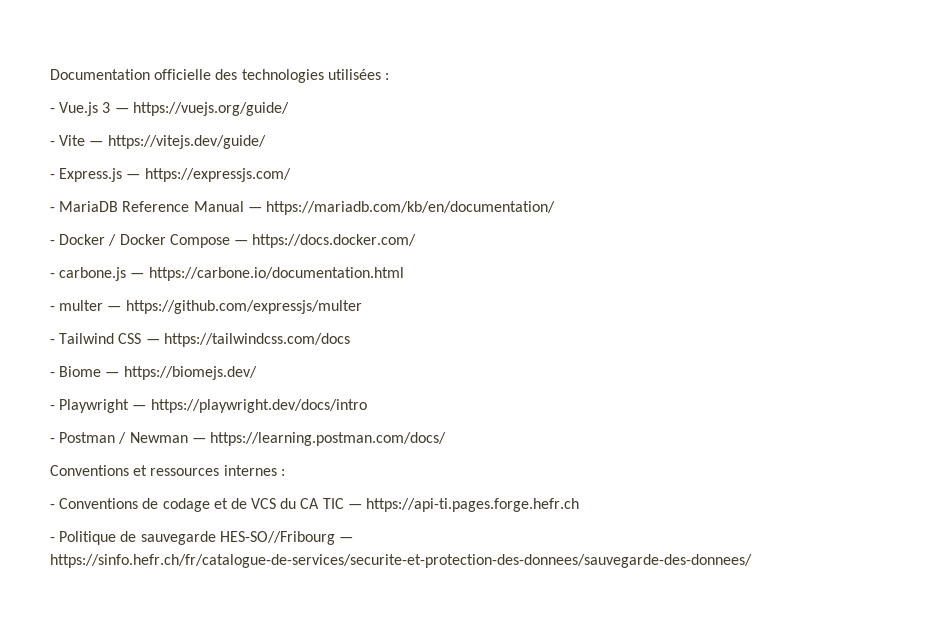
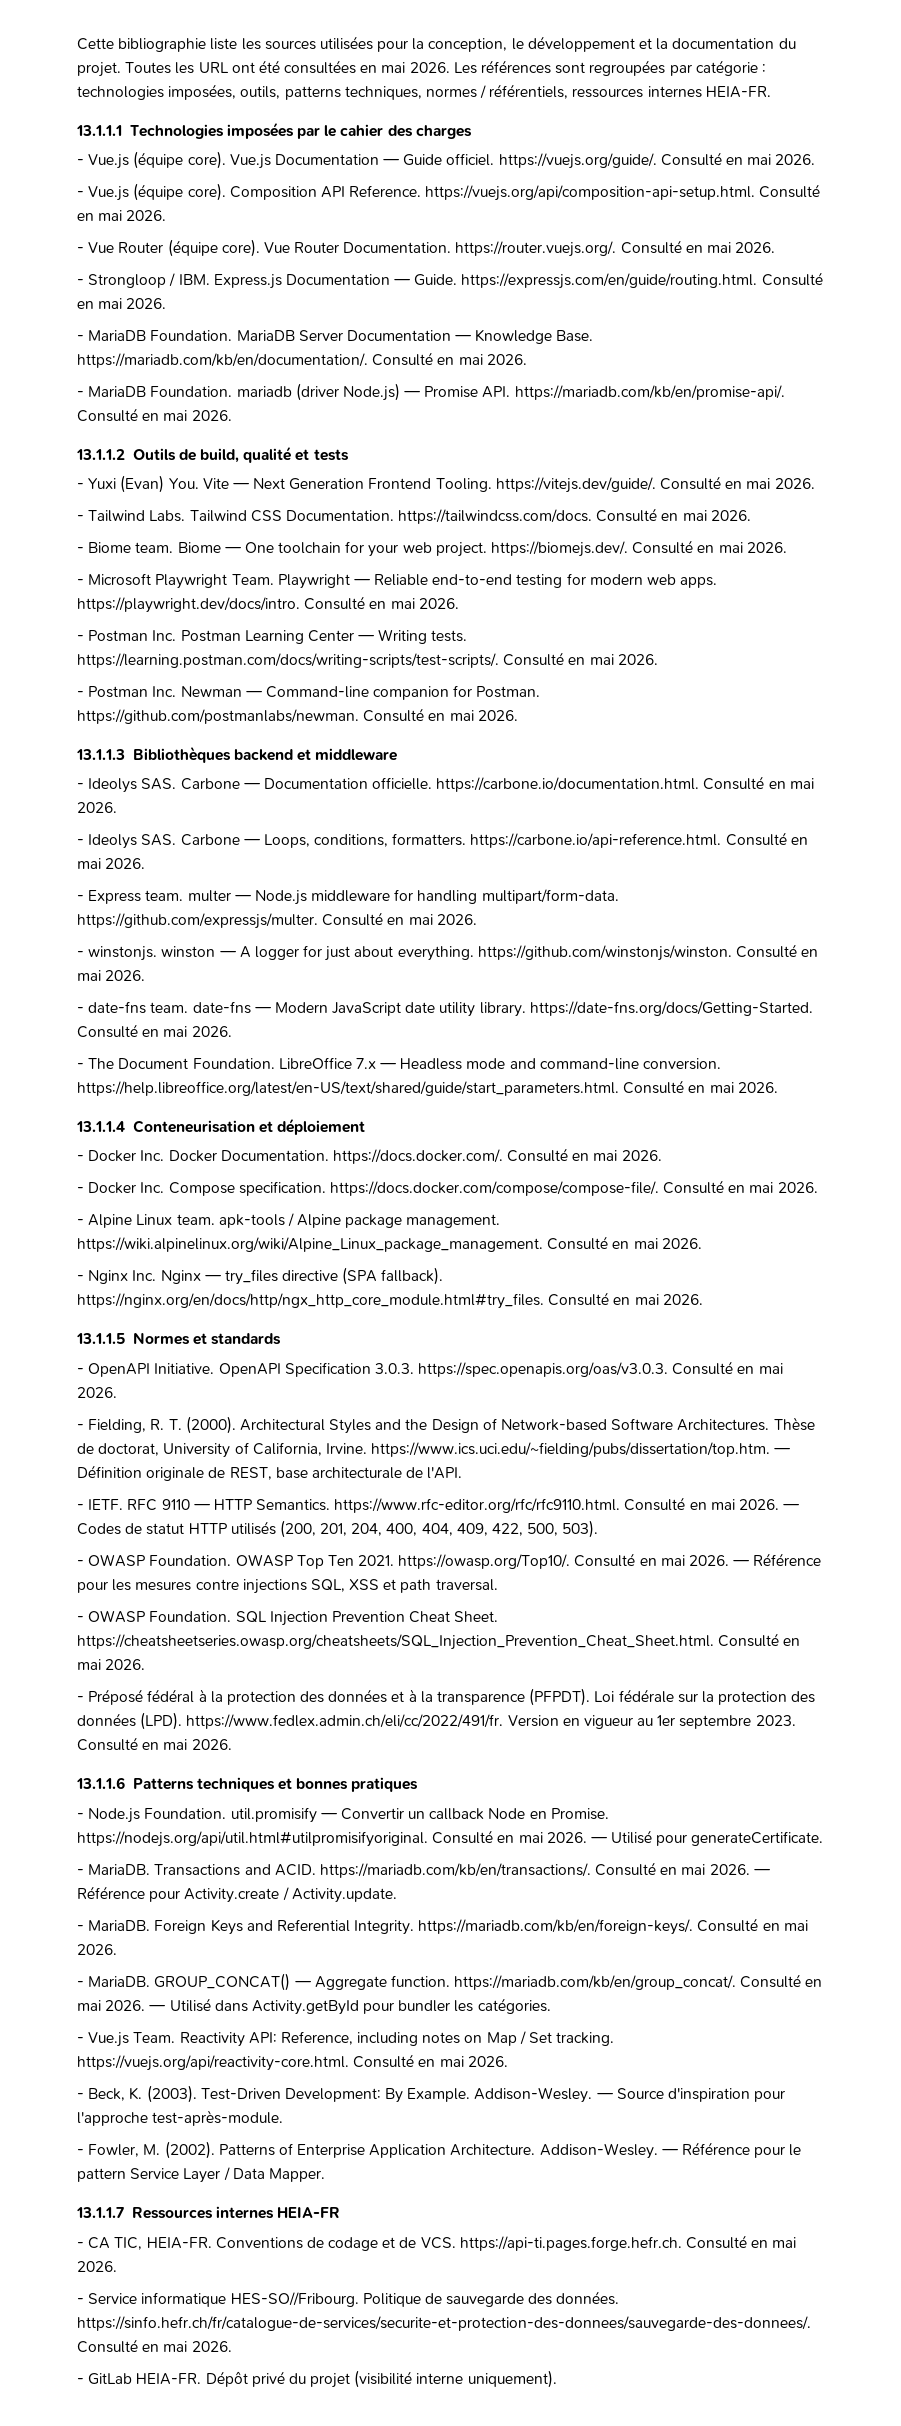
- Documentation officielle des technologies utilisées :
- - Vue.js 3 — https://vuejs.org/guide/
- - Vite — https://vitejs.dev/guide/
- - Express.js — https://expressjs.com/
- - MariaDB Reference Manual — https://mariadb.com/kb/en/documentation/
- - Docker / Docker Compose — https://docs.docker.com/
- - carbone.js — https://carbone.io/documentation.html
- - multer — https://github.com/expressjs/multer
- - Tailwind CSS — https://tailwindcss.com/docs
- - Biome — https://biomejs.dev/
- - Playwright — https://playwright.dev/docs/intro
- - Postman / Newman — https://learning.postman.com/docs/
- Conventions et ressources internes :
- - Conventions de codage et de VCS du CA TIC — https://api-ti.pages.forge.hefr.ch
- - Politique de sauvegarde HES-SO//Fribourg — https://sinfo.hefr.ch/fr/catalogue-de-services/securite-et-protection-des-donnees/sauvegarde-des-donnees/
+ Cette bibliographie liste les sources utilisées pour la conception, le développement et la documentation du projet. Toutes les URL ont été consultées en mai 2026. Les références sont regroupées par catégorie : technologies imposées, outils, patterns techniques, normes / référentiels, ressources internes HEIA-FR.
+ 13.1.1.1 Technologies imposées par le cahier des charges
+ - Vue.js (équipe core). Vue.js Documentation — Guide officiel. https://vuejs.org/guide/. Consulté en mai 2026.
+ - Vue.js (équipe core). Composition API Reference. https://vuejs.org/api/composition-api-setup.html. Consulté en mai 2026.
+ - Vue Router (équipe core). Vue Router Documentation. https://router.vuejs.org/. Consulté en mai 2026.
+ - Strongloop / IBM. Express.js Documentation — Guide. https://expressjs.com/en/guide/routing.html. Consulté en mai 2026.
+ - MariaDB Foundation. MariaDB Server Documentation — Knowledge Base. https://mariadb.com/kb/en/documentation/. Consulté en mai 2026.
+ - MariaDB Foundation. mariadb (driver Node.js) — Promise API. https://mariadb.com/kb/en/promise-api/. Consulté en mai 2026.
+ 13.1.1.2 Outils de build, qualité et tests
+ - Yuxi (Evan) You. Vite — Next Generation Frontend Tooling. https://vitejs.dev/guide/. Consulté en mai 2026.
+ - Tailwind Labs. Tailwind CSS Documentation. https://tailwindcss.com/docs. Consulté en mai 2026.
+ - Biome team. Biome — One toolchain for your web project. https://biomejs.dev/. Consulté en mai 2026.
+ - Microsoft Playwright Team. Playwright — Reliable end-to-end testing for modern web apps. https://playwright.dev/docs/intro. Consulté en mai 2026.
+ - Postman Inc. Postman Learning Center — Writing tests. https://learning.postman.com/docs/writing-scripts/test-scripts/. Consulté en mai 2026.
+ - Postman Inc. Newman — Command-line companion for Postman. https://github.com/postmanlabs/newman. Consulté en mai 2026.
+ 13.1.1.3 Bibliothèques backend et middleware
+ - Ideolys SAS. Carbone — Documentation officielle. https://carbone.io/documentation.html. Consulté en mai 2026.
+ - Ideolys SAS. Carbone — Loops, conditions, formatters. https://carbone.io/api-reference.html. Consulté en mai 2026.
+ - Express team. multer — Node.js middleware for handling multipart/form-data. https://github.com/expressjs/multer. Consulté en mai 2026.
+ - winstonjs. winston — A logger for just about everything. https://github.com/winstonjs/winston. Consulté en mai 2026.
+ - date-fns team. date-fns — Modern JavaScript date utility library. https://date-fns.org/docs/Getting-Started. Consulté en mai 2026.
+ - The Document Foundation. LibreOffice 7.x — Headless mode and command-line conversion. https://help.libreoffice.org/latest/en-US/text/shared/guide/start_parameters.html. Consulté en mai 2026.
+ 13.1.1.4 Conteneurisation et déploiement
+ - Docker Inc. Docker Documentation. https://docs.docker.com/. Consulté en mai 2026.
+ - Docker Inc. Compose specification. https://docs.docker.com/compose/compose-file/. Consulté en mai 2026.
+ - Alpine Linux team. apk-tools / Alpine package management. https://wiki.alpinelinux.org/wiki/Alpine_Linux_package_management. Consulté en mai 2026.
+ - Nginx Inc. Nginx — try_files directive (SPA fallback). https://nginx.org/en/docs/http/ngx_http_core_module.html#try_files. Consulté en mai 2026.
+ 13.1.1.5 Normes et standards
+ - OpenAPI Initiative. OpenAPI Specification 3.0.3. https://spec.openapis.org/oas/v3.0.3. Consulté en mai 2026.
+ - Fielding, R. T. (2000). Architectural Styles and the Design of Network-based Software Architectures. Thèse de doctorat, University of California, Irvine. https://www.ics.uci.edu/~fielding/pubs/dissertation/top.htm. — Définition originale de REST, base architecturale de l'API.
+ - IETF. RFC 9110 — HTTP Semantics. https://www.rfc-editor.org/rfc/rfc9110.html. Consulté en mai 2026. — Codes de statut HTTP utilisés (200, 201, 204, 400, 404, 409, 422, 500, 503).
+ - OWASP Foundation. OWASP Top Ten 2021. https://owasp.org/Top10/. Consulté en mai 2026. — Référence pour les mesures contre injections SQL, XSS et path traversal.
+ - OWASP Foundation. SQL Injection Prevention Cheat Sheet. https://cheatsheetseries.owasp.org/cheatsheets/SQL_Injection_Prevention_Cheat_Sheet.html. Consulté en mai 2026.
+ - Préposé fédéral à la protection des données et à la transparence (PFPDT). Loi fédérale sur la protection des données (LPD). https://www.fedlex.admin.ch/eli/cc/2022/491/fr. Version en vigueur au 1er septembre 2023. Consulté en mai 2026.
+ 13.1.1.6 Patterns techniques et bonnes pratiques
+ - Node.js Foundation. util.promisify — Convertir un callback Node en Promise. https://nodejs.org/api/util.html#utilpromisifyoriginal. Consulté en mai 2026. — Utilisé pour generateCertificate.
+ - MariaDB. Transactions and ACID. https://mariadb.com/kb/en/transactions/. Consulté en mai 2026. — Référence pour Activity.create / Activity.update.
+ - MariaDB. Foreign Keys and Referential Integrity. https://mariadb.com/kb/en/foreign-keys/. Consulté en mai 2026.
+ - MariaDB. GROUP_CONCAT() — Aggregate function. https://mariadb.com/kb/en/group_concat/. Consulté en mai 2026. — Utilisé dans Activity.getById pour bundler les catégories.
+ - Vue.js Team. Reactivity API: Reference, including notes on Map / Set tracking. https://vuejs.org/api/reactivity-core.html. Consulté en mai 2026.
+ - Beck, K. (2003). Test-Driven Development: By Example. Addison-Wesley. — Source d'inspiration pour l'approche test-après-module.
+ - Fowler, M. (2002). Patterns of Enterprise Application Architecture. Addison-Wesley. — Référence pour le pattern Service Layer / Data Mapper.
+ 13.1.1.7 Ressources internes HEIA-FR
+ - CA TIC, HEIA-FR. Conventions de codage et de VCS. https://api-ti.pages.forge.hefr.ch. Consulté en mai 2026.
+ - Service informatique HES-SO//Fribourg. Politique de sauvegarde des données. https://sinfo.hefr.ch/fr/catalogue-de-services/securite-et-protection-des-donnees/sauvegarde-des-donnees/. Consulté en mai 2026.
+ - GitLab HEIA-FR. Dépôt privé du projet (visibilité interne uniquement).

